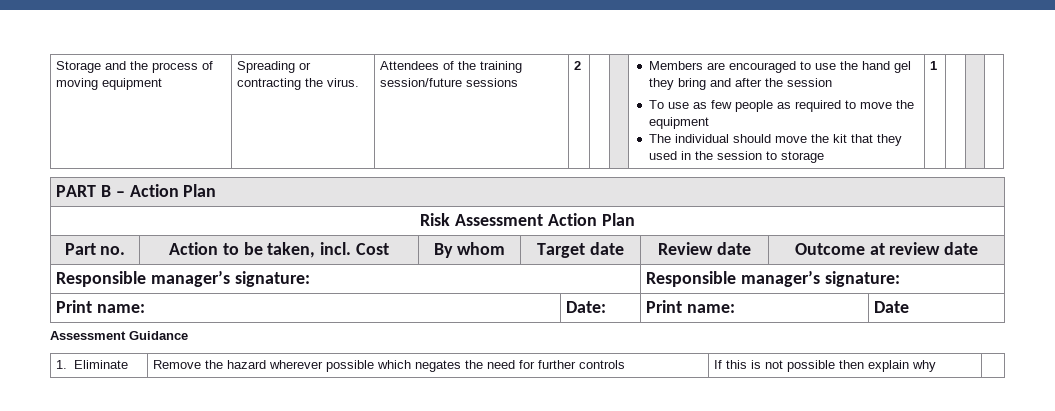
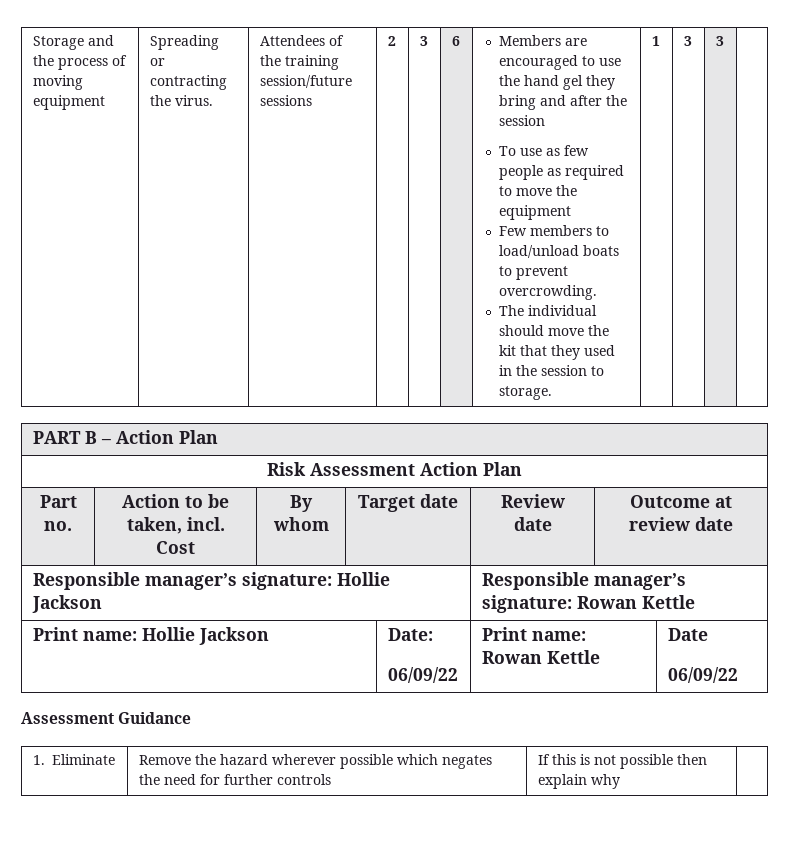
+ 3 | 6
+ Few members to load/unload boats to prevent overcrowding.
- The individual should move the kit that they used in the session to storage | 1
+ The individual should move the kit that they used in the session to storage. | 1 | 3 | 3
- Responsible manager’s signature: | Responsible manager’s signature:
- Print name: | Date: | Print name: | Date
+ Responsible manager’s signature: Hollie Jackson | Responsible manager’s signature: Rowan Kettle
+ Print name: Hollie Jackson | Date:
+ 06/09/22 | Print name: Rowan Kettle | Date
+ 06/09/22

